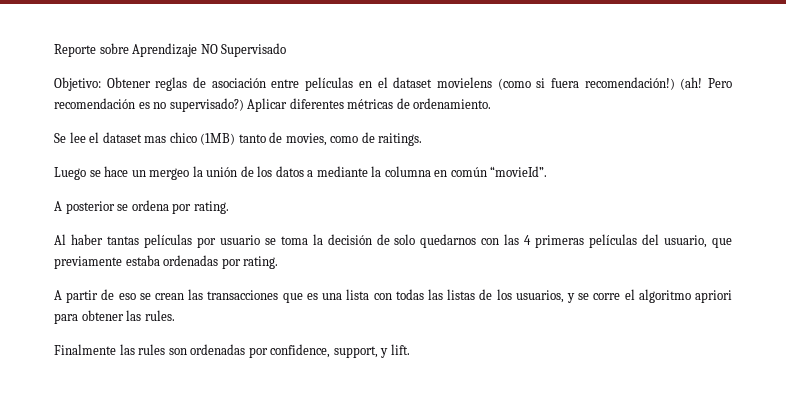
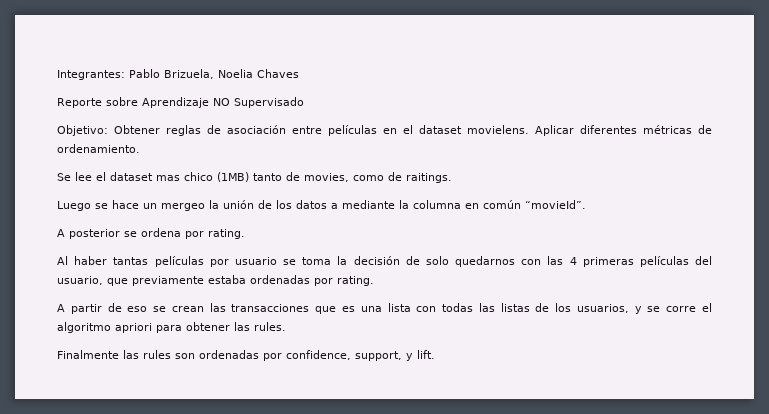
+ Integrantes: Pablo Brizuela, Noelia Chaves
- Objetivo: Obtener reglas de asociación entre películas en el dataset movielens (como si fuera recomendación!) (ah! Pero recomendación es no supervisado?)
+ Objetivo: Obtener reglas de asociación entre películas en el dataset movielens.

